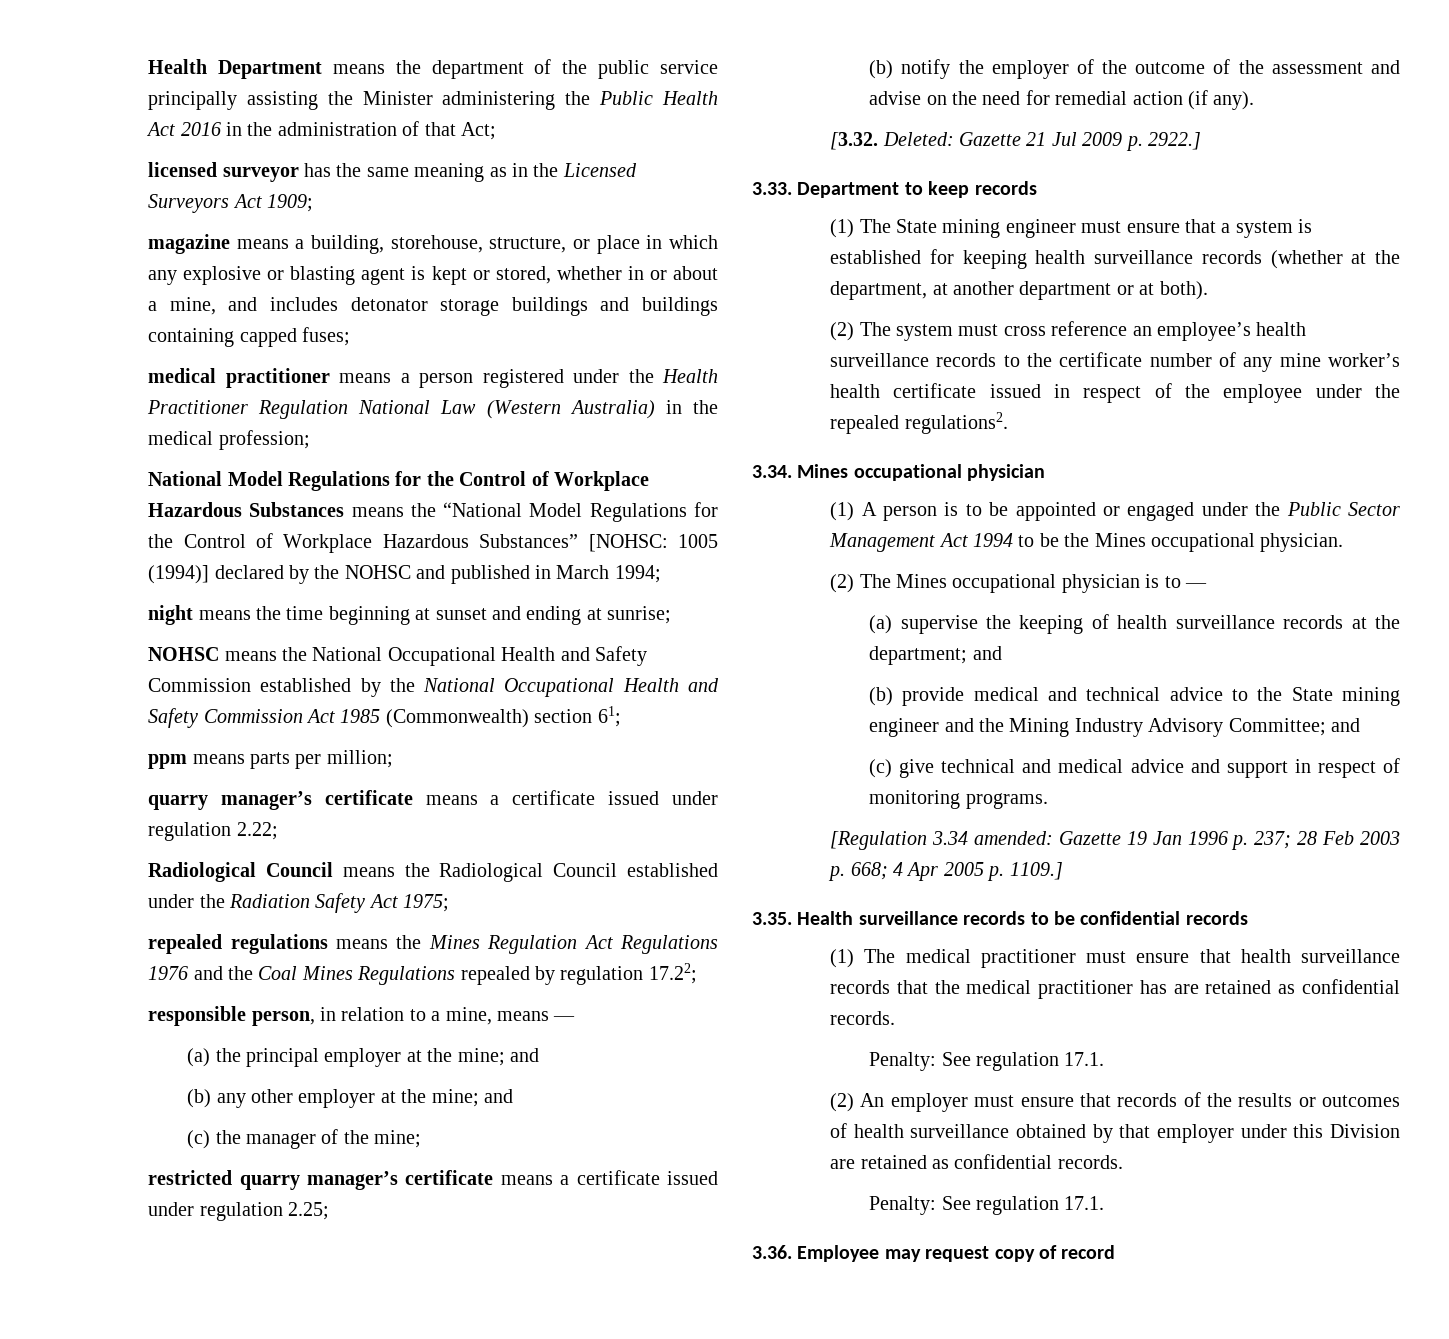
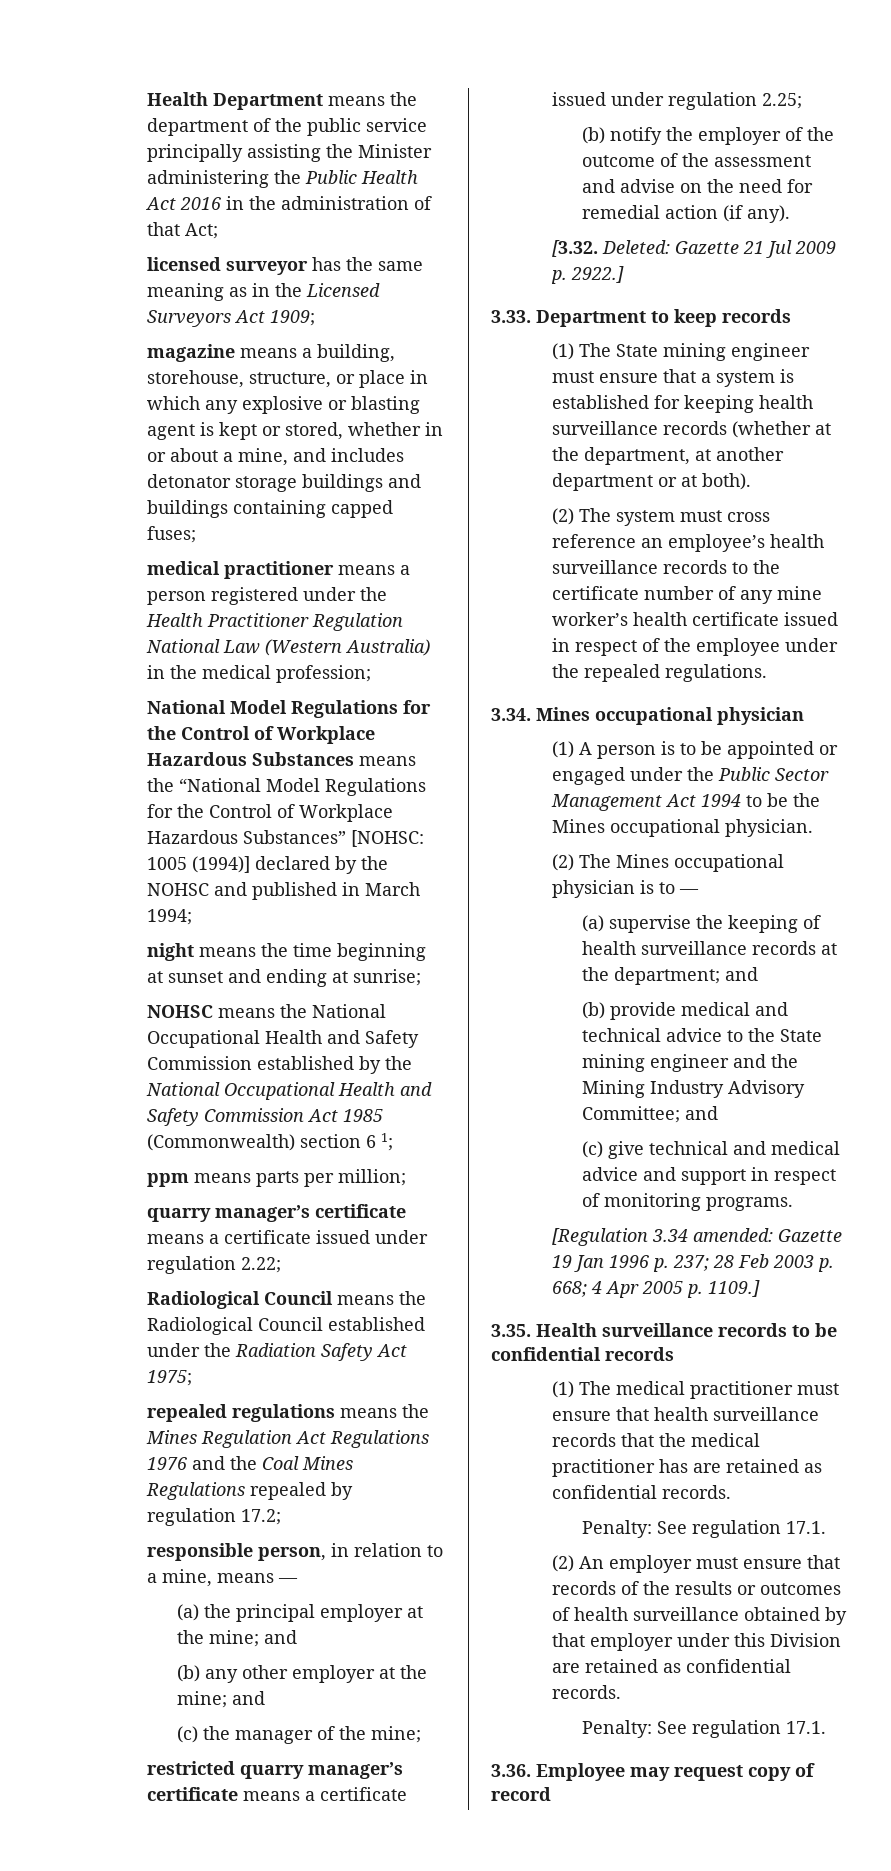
- NOHSC means the National Occupational Health and Safety Commission established by the National Occupational Health and Safety Commission Act 1985 (Commonwealth) section 61;
+ NOHSC means the National Occupational Health and Safety Commission established by the National Occupational Health and Safety Commission Act 1985 (Commonwealth) section 6 1;
- repealed regulations means the Mines Regulation Act Regulations 1976 and the Coal Mines Regulations repealed by regulation 17.22;
+ repealed regulations means the Mines Regulation Act Regulations 1976 and the Coal Mines Regulations repealed by regulation 17.2;
- (2) The system must cross reference an employee’s health surveillance records to the certificate number of any mine worker’s health certificate issued in respect of the employee under the repealed regulations2.
+ (2) The system must cross reference an employee’s health surveillance records to the certificate number of any mine worker’s health certificate issued in respect of the employee under the repealed regulations.

